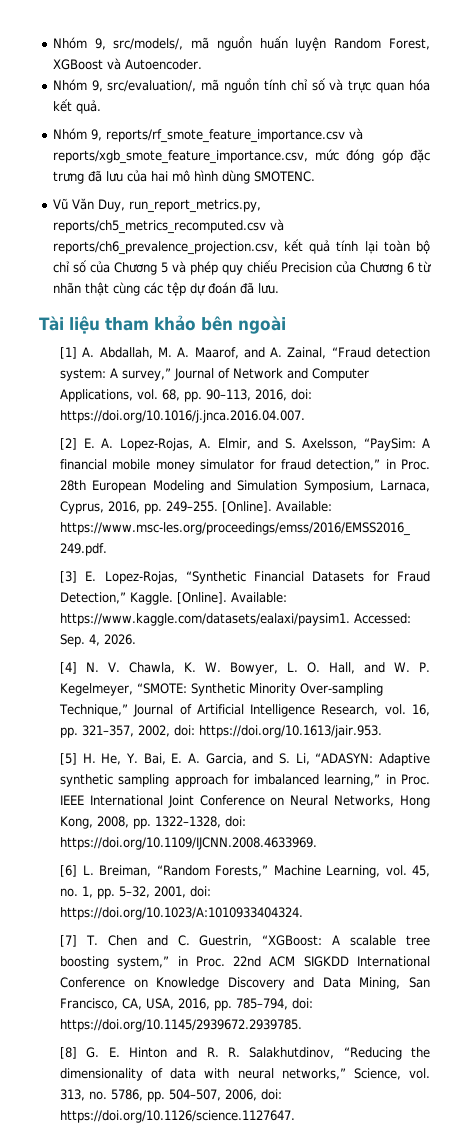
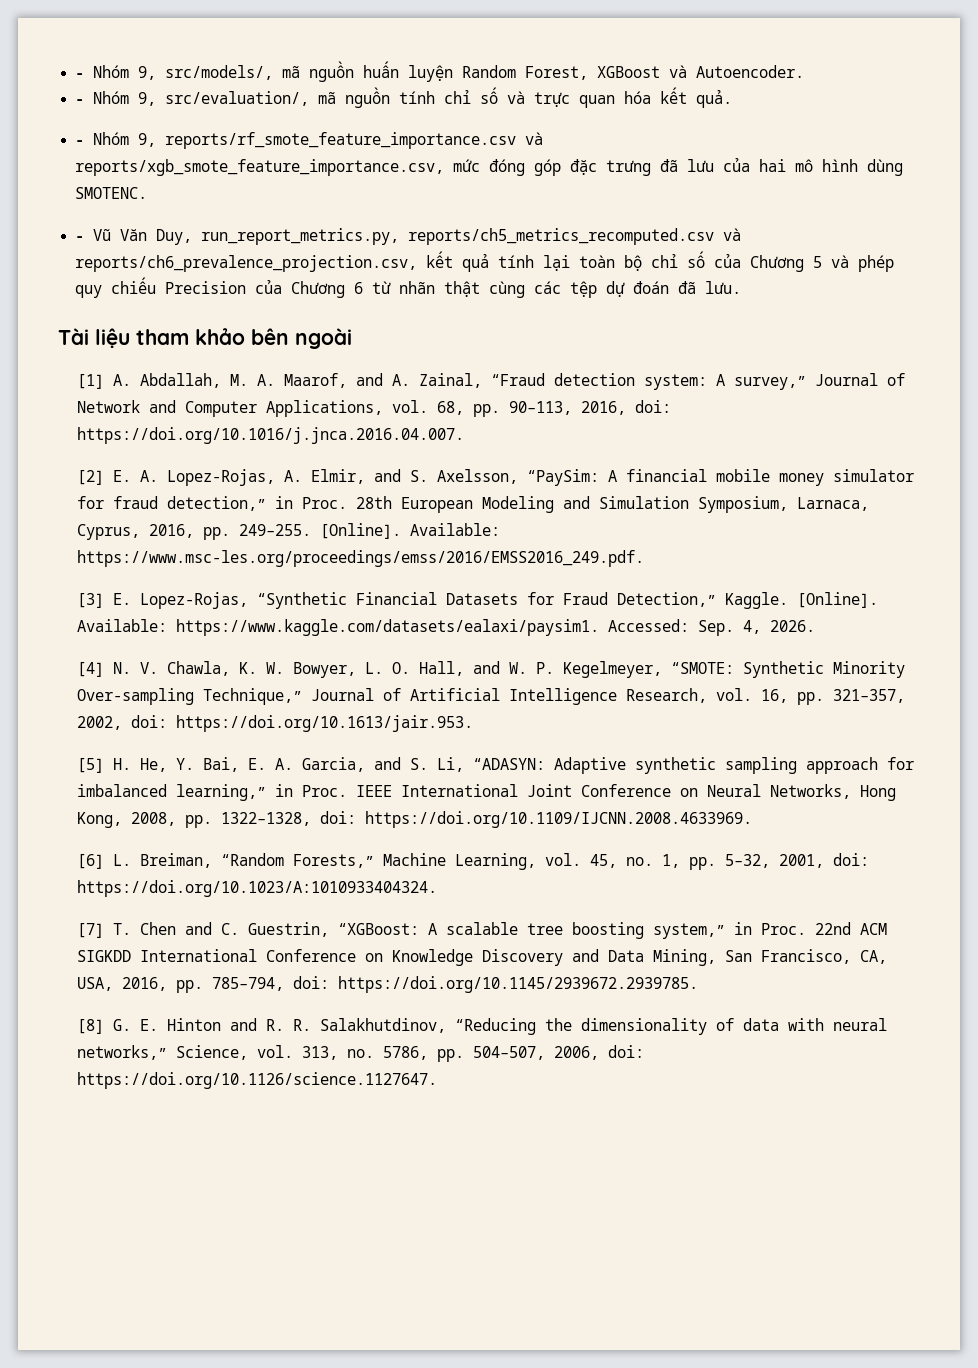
- Nhóm 9, src/models/, mã nguồn huấn luyện Random Forest, XGBoost và Autoencoder.
+ - Nhóm 9, src/models/, mã nguồn huấn luyện Random Forest, XGBoost và Autoencoder.
- Nhóm 9, src/evaluation/, mã nguồn tính chỉ số và trực quan hóa kết quả.
+ - Nhóm 9, src/evaluation/, mã nguồn tính chỉ số và trực quan hóa kết quả.
- Nhóm 9, reports/rf_smote_feature_importance.csv và reports/xgb_smote_feature_importance.csv, mức đóng góp đặc trưng đã lưu của hai mô hình dùng SMOTENC.
+ - Nhóm 9, reports/rf_smote_feature_importance.csv và reports/xgb_smote_feature_importance.csv, mức đóng góp đặc trưng đã lưu của hai mô hình dùng SMOTENC.
- Vũ Văn Duy, run_report_metrics.py, reports/ch5_metrics_recomputed.csv và reports/ch6_prevalence_projection.csv, kết quả tính lại toàn bộ chỉ số của Chương 5 và phép quy chiếu Precision của Chương 6 từ nhãn thật cùng các tệp dự đoán đã lưu.
+ - Vũ Văn Duy, run_report_metrics.py, reports/ch5_metrics_recomputed.csv và reports/ch6_prevalence_projection.csv, kết quả tính lại toàn bộ chỉ số của Chương 5 và phép quy chiếu Precision của Chương 6 từ nhãn thật cùng các tệp dự đoán đã lưu.

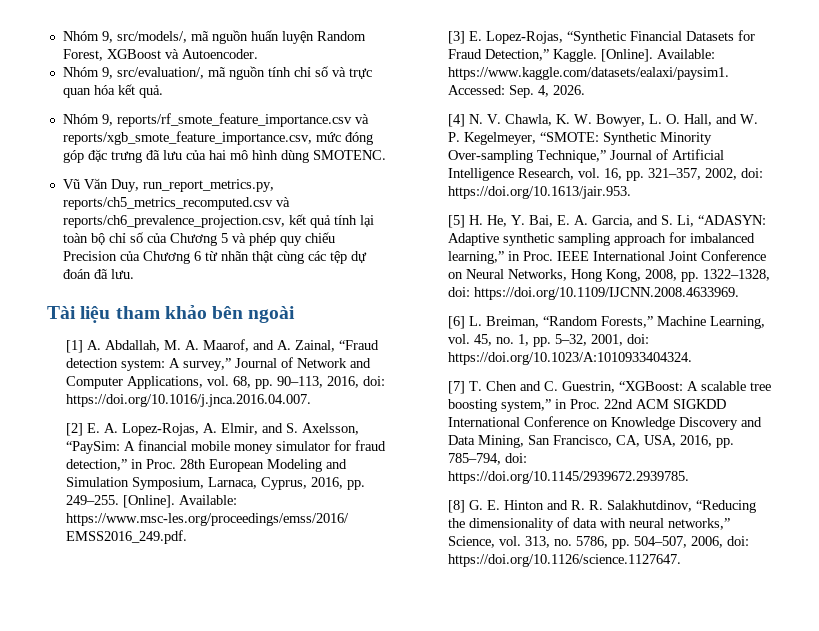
- - Nhóm 9, src/models/, mã nguồn huấn luyện Random Forest, XGBoost và Autoencoder.
+ Nhóm 9, src/models/, mã nguồn huấn luyện Random Forest, XGBoost và Autoencoder.
- - Nhóm 9, src/evaluation/, mã nguồn tính chỉ số và trực quan hóa kết quả.
+ Nhóm 9, src/evaluation/, mã nguồn tính chỉ số và trực quan hóa kết quả.
- - Nhóm 9, reports/rf_smote_feature_importance.csv và reports/xgb_smote_feature_importance.csv, mức đóng góp đặc trưng đã lưu của hai mô hình dùng SMOTENC.
+ Nhóm 9, reports/rf_smote_feature_importance.csv và reports/xgb_smote_feature_importance.csv, mức đóng góp đặc trưng đã lưu của hai mô hình dùng SMOTENC.
- - Vũ Văn Duy, run_report_metrics.py, reports/ch5_metrics_recomputed.csv và reports/ch6_prevalence_projection.csv, kết quả tính lại toàn bộ chỉ số của Chương 5 và phép quy chiếu Precision của Chương 6 từ nhãn thật cùng các tệp dự đoán đã lưu.
+ Vũ Văn Duy, run_report_metrics.py, reports/ch5_metrics_recomputed.csv và reports/ch6_prevalence_projection.csv, kết quả tính lại toàn bộ chỉ số của Chương 5 và phép quy chiếu Precision của Chương 6 từ nhãn thật cùng các tệp dự đoán đã lưu.

